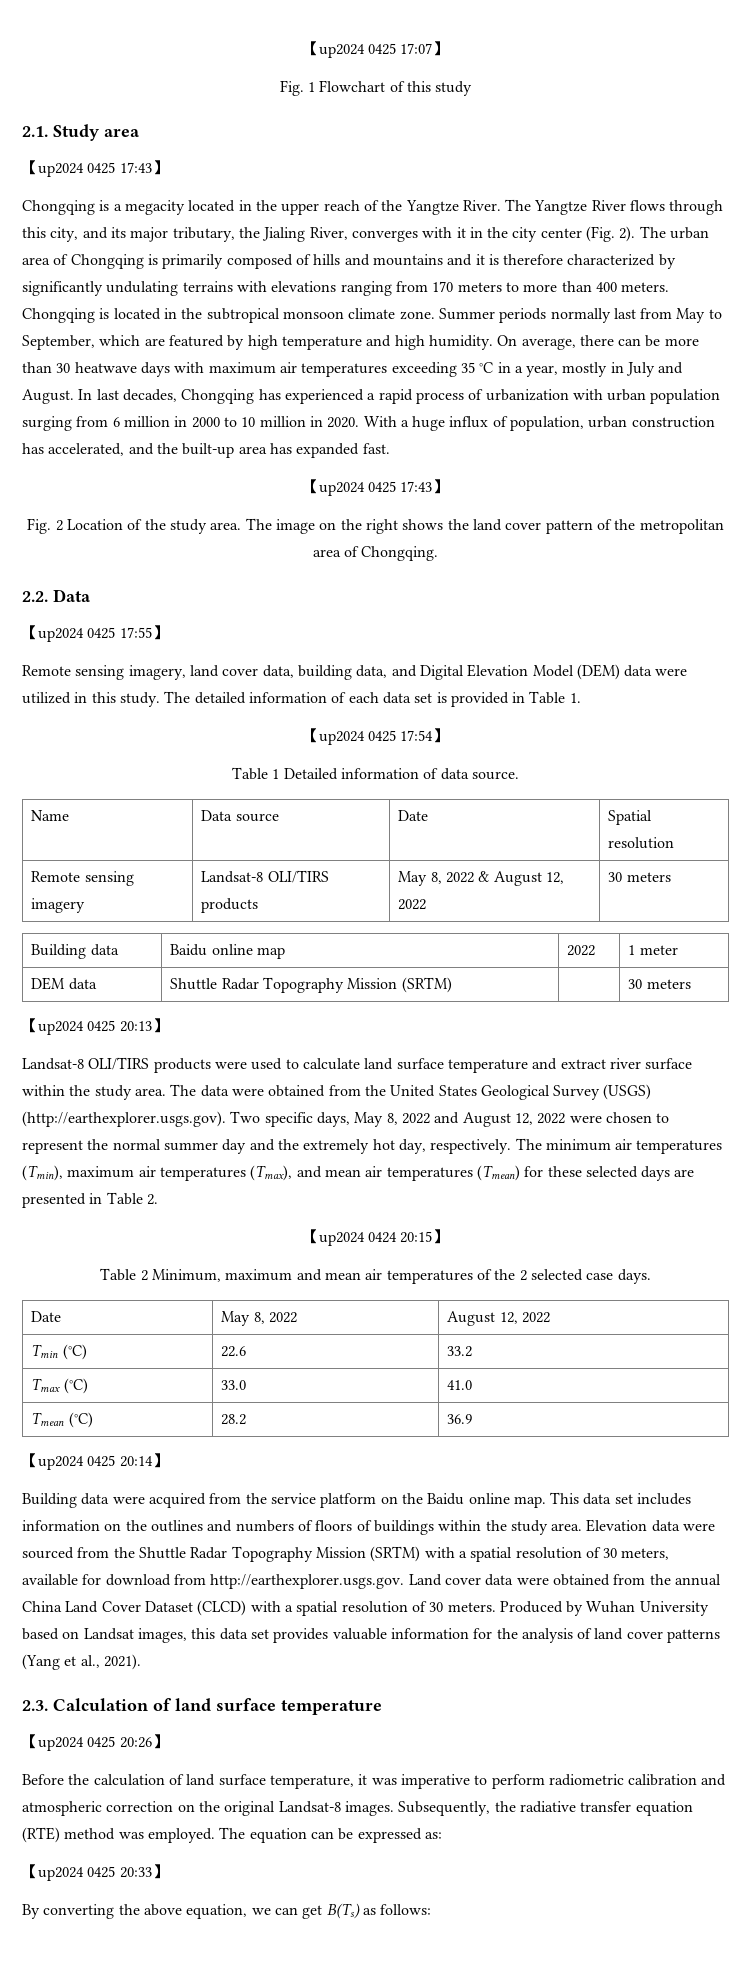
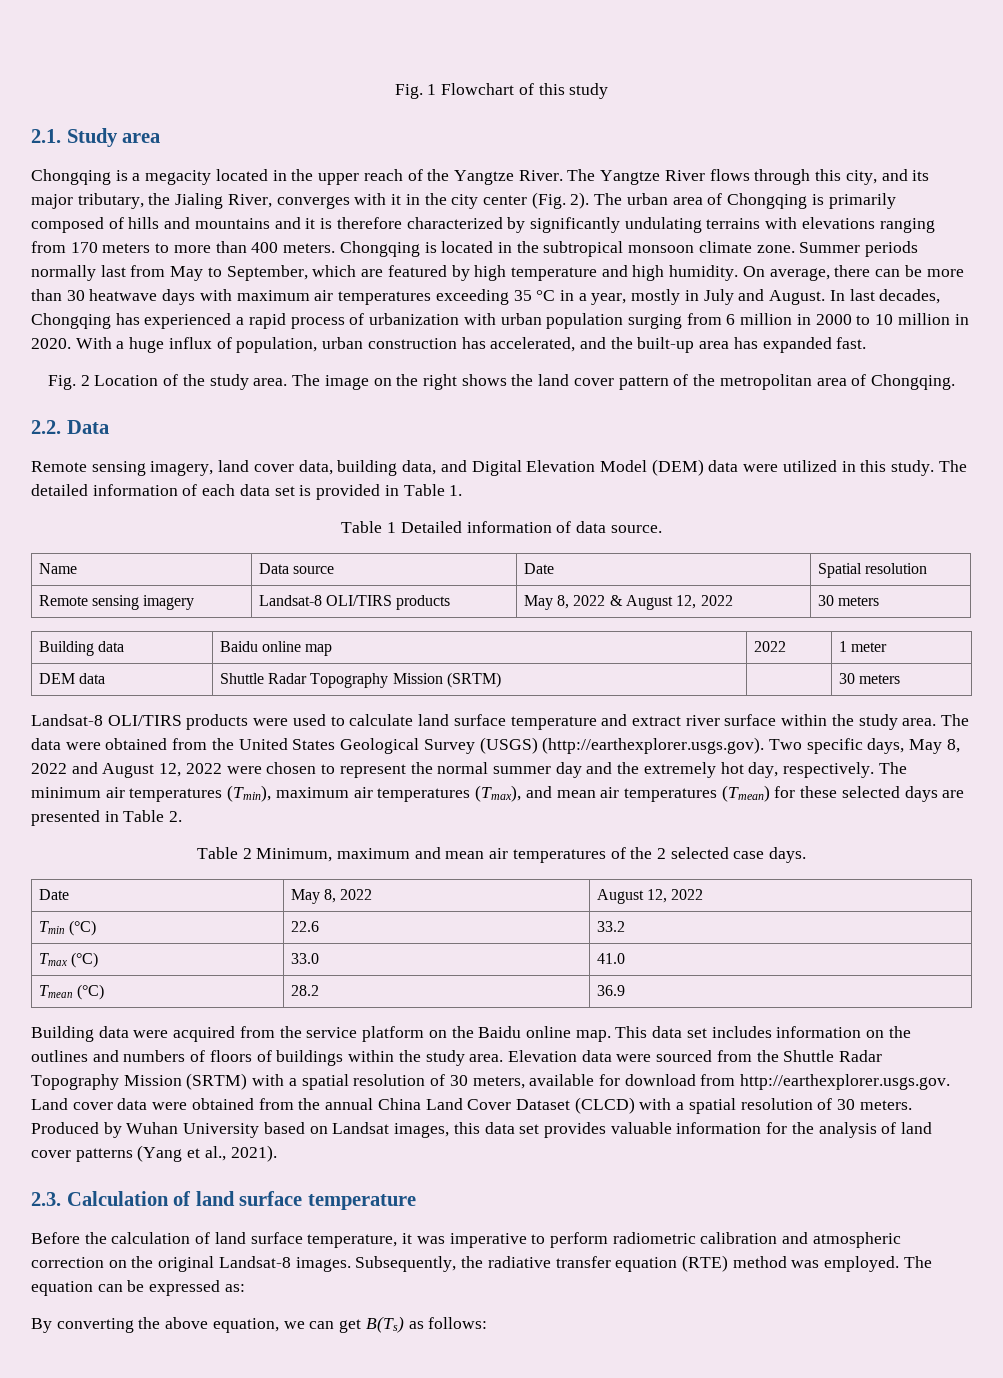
- 【up2024 0425 17:07】
  2.1. Study area
- 【up2024 0425 17:43】
  With a huge influx of population, urban construction has accelerated, and the built-up area has expanded fast.
- 【up2024 0425 17:43】
- 【up2024 0425 17:55】
- 【up2024 0425 17:54】
- 【up2024 0425 20:13】
- 【up2024 0424 20:15】
- 【up2024 0425 20:14】
- 【up2024 0425 20:26】
- 【up2024 0425 20:33】

